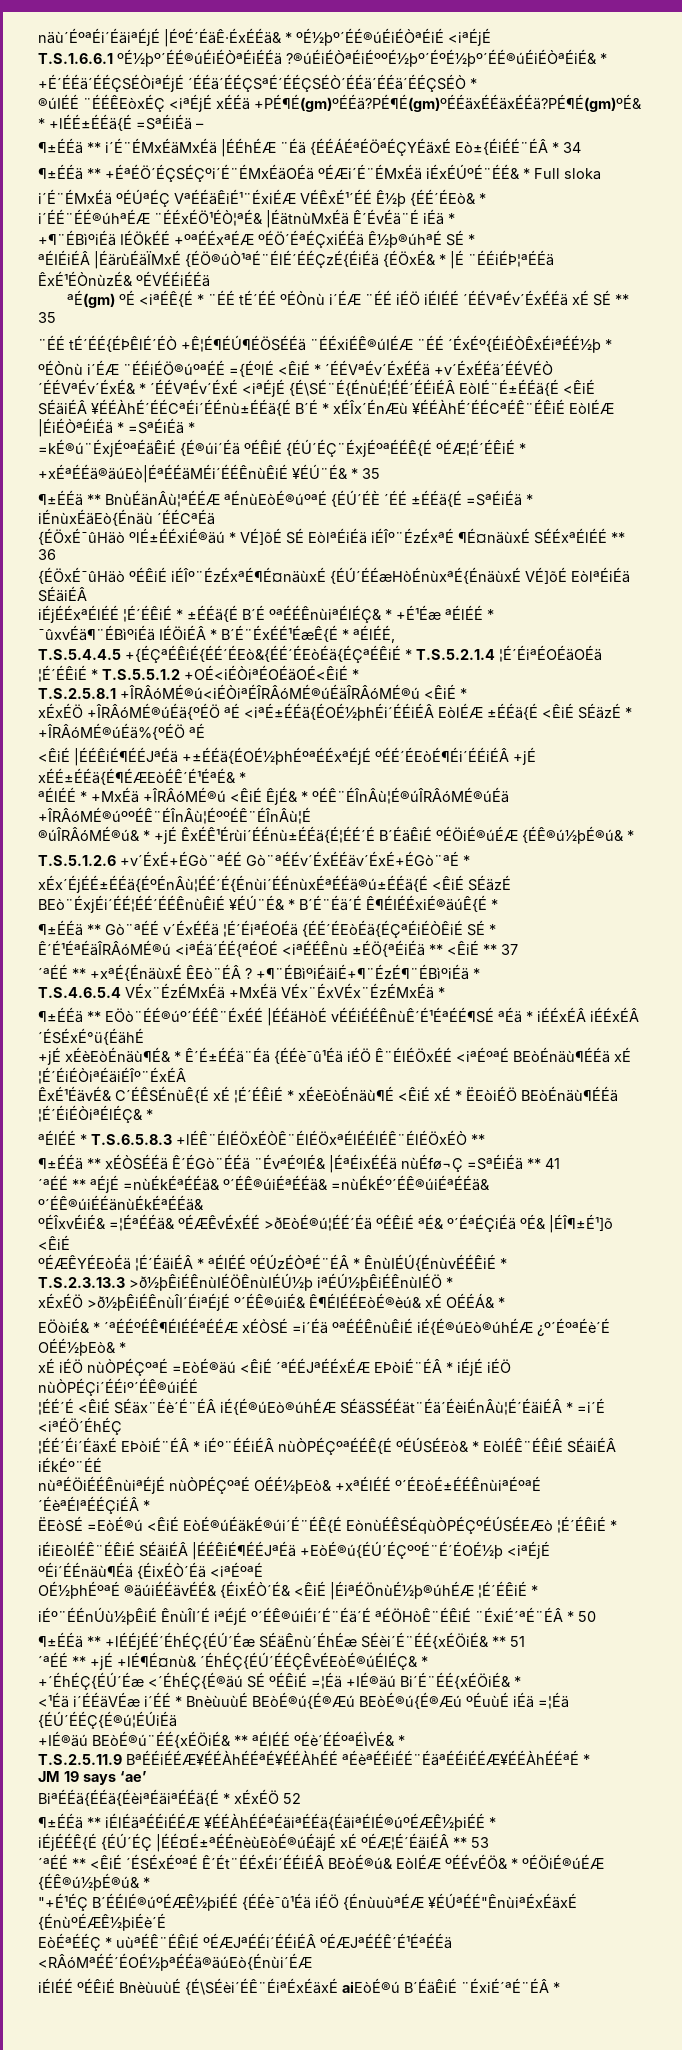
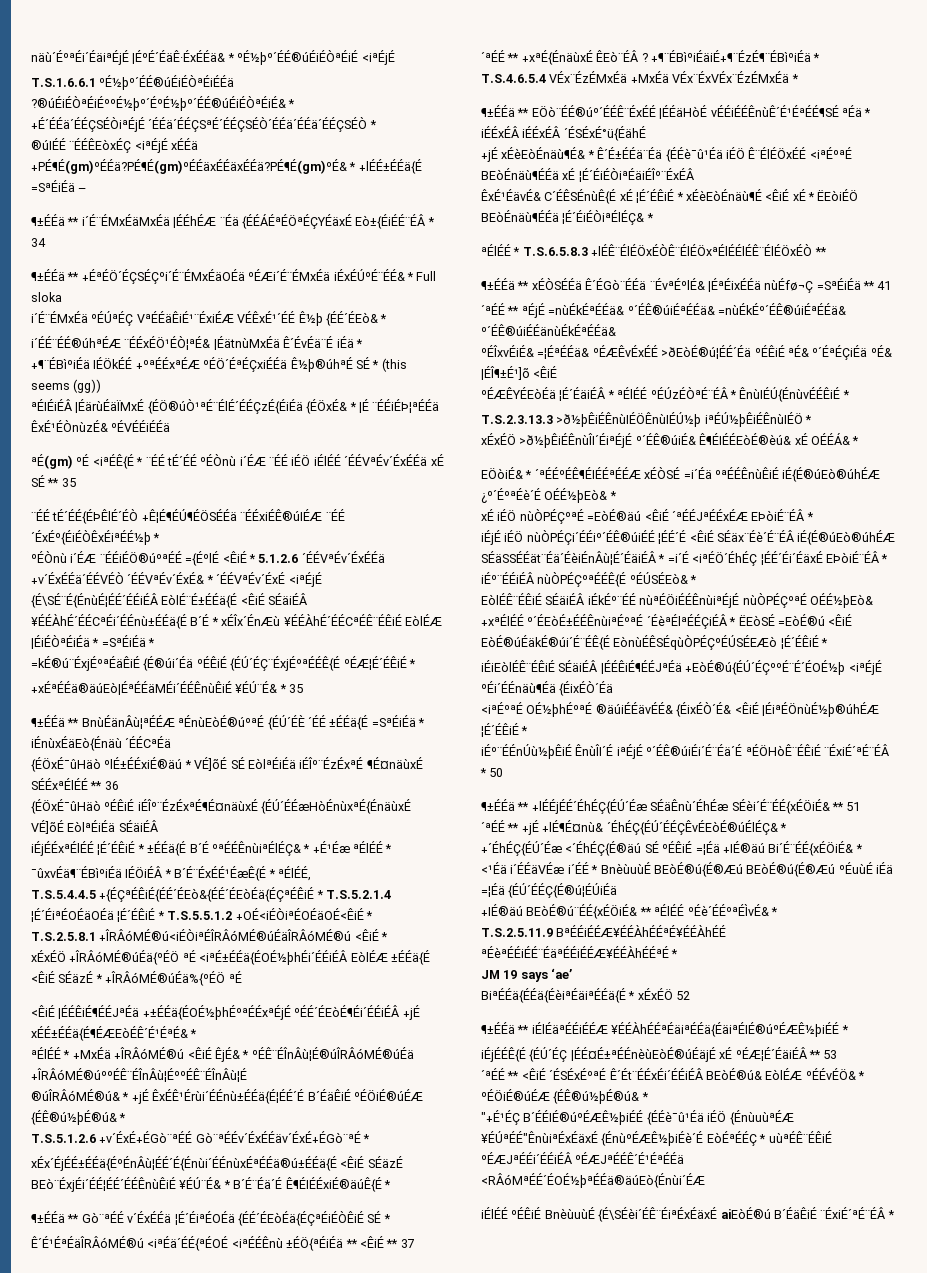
- +¶¨ÉBìºiÉä IÉÖkÉÉ +ºªÉÉxªÉÆ ºÉÖ´ÉªÉÇxiÉÉä Ê½þ®úhªÉ SÉ *
+ +¶¨ÉBìºiÉä IÉÖkÉÉ +ºªÉÉxªÉÆ ºÉÖ´ÉªÉÇxiÉÉä Ê½þ®úhªÉ SÉ * (this seems (gg))
- ºÉÒnù i´ÉÆ ¨ÉÉiÉÖ®úºªÉÉ ={ÉºlÉ <ÊiÉ * ´ÉÉVªÉv´ÉxÉÉä +v´ÉxÉÉä´ÉÉVÉÒ ´ÉÉVªÉv´ÉxÉ& * ´ÉÉVªÉv´ÉxÉ <iªÉjÉ {É\SÉ¨É{ÉnùÉ¦ÉÉ´ÉÉiÉÂ EòlÉ¨É±ÉÉä{É <ÊiÉ SÉäiÉÂ ¥ÉÉÀhÉ´ÉÉCªÉi´ÉÉnù±ÉÉä{É B´É * xÉÎx´ÉnÆù ¥ÉÉÀhÉ´ÉÉCªÉÊ¨ÉÊiÉ EòlÉÆ |ÉiÉÒªÉiÉä * =SªÉiÉä *
+ ºÉÒnù i´ÉÆ ¨ÉÉiÉÖ®úºªÉÉ ={ÉºlÉ <ÊiÉ * 5.1.2.6 ´ÉÉVªÉv´ÉxÉÉä +v´ÉxÉÉä´ÉÉVÉÒ ´ÉÉVªÉv´ÉxÉ& * ´ÉÉVªÉv´ÉxÉ <iªÉjÉ {É\SÉ¨É{ÉnùÉ¦ÉÉ´ÉÉiÉÂ EòlÉ¨É±ÉÉä{É <ÊiÉ SÉäiÉÂ ¥ÉÉÀhÉ´ÉÉCªÉi´ÉÉnù±ÉÉä{É B´É * xÉÎx´ÉnÆù ¥ÉÉÀhÉ´ÉÉCªÉÊ¨ÉÊiÉ EòlÉÆ |ÉiÉÒªÉiÉä * =SªÉiÉä *
- xÉ iÉÖ nùÒPÉÇºªÉ =EòÉ®äú <ÊiÉ ´ªÉÉJªÉÉxÉÆ EÞòiÉ¨ÉÂ * iÉjÉ iÉÖ nùÒPÉÇi´ÉÉiº´ÉÊ®úiÉÉ
- ¦ÉÉ´É <ÊiÉ SÉäx¨Éè´É¨ÉÂ iÉ{É®úEò®úhÉÆ SÉäSSÉÉät¨Éä´ÉèiÉnÂù¦É´ÉäiÉÂ * =i´É <iªÉÖ´ÉhÉÇ
- ¦ÉÉ´Éi´ÉäxÉ EÞòiÉ¨ÉÂ * iÉº¨ÉÉiÉÂ nùÒPÉÇºªÉÉÊ{É ºÉÚSÉEò& * EòlÉÊ¨ÉÊiÉ SÉäiÉÂ iÉkÉº¨ÉÉ
- nùªÉÖiÉÉÊnùiªÉjÉ nùÒPÉÇºªÉ OÉÉ½þEò& +xªÉlÉÉ º´ÉEòÉ±ÉÉÊnùiªÉºªÉ ´ÉèªÉlªÉÉÇiÉÂ *
- ËEòSÉ =EòÉ®ú <ÊiÉ EòÉ®úÉäkÉ®úi´É¨ÉÊ{É EònùÉÊSÉqùÒPÉÇºÉÚSÉEÆò ¦É´ÉÊiÉ *
+ xÉ iÉÖ nùÒPÉÇºªÉ =EòÉ®äú <ÊiÉ ´ªÉÉJªÉÉxÉÆ EÞòiÉ¨ÉÂ *
+ iÉjÉ iÉÖ nùÒPÉÇi´ÉÉiº´ÉÊ®úiÉÉ ¦ÉÉ´É <ÊiÉ SÉäx¨Éè´É¨ÉÂ iÉ{É®úEò®úhÉÆ SÉäSSÉÉät¨Éä´ÉèiÉnÂù¦É´ÉäiÉÂ * =i´É <iªÉÖ´ÉhÉÇ ¦ÉÉ´Éi´ÉäxÉ EÞòiÉ¨ÉÂ * iÉº¨ÉÉiÉÂ nùÒPÉÇºªÉÉÊ{É ºÉÚSÉEò& *
+ EòlÉÊ¨ÉÊiÉ SÉäiÉÂ iÉkÉº¨ÉÉ nùªÉÖiÉÉÊnùiªÉjÉ nùÒPÉÇºªÉ OÉÉ½þEò& +xªÉlÉÉ º´ÉEòÉ±ÉÉÊnùiªÉºªÉ ´ÉèªÉlªÉÉÇiÉÂ * ËEòSÉ =EòÉ®ú <ÊiÉ EòÉ®úÉäkÉ®úi´É¨ÉÊ{É EònùÉÊSÉqùÒPÉÇºÉÚSÉEÆò ¦É´ÉÊiÉ *
- iÉiEòlÉÊ¨ÉÊiÉ SÉäiÉÂ |ÉÉÊiÉ¶ÉÉJªÉä +EòÉ®ú{ÉÚ´ÉÇººÉ¨É´ÉOÉ½þ <iªÉjÉ ºÉi´ÉÉnäù¶Éä {ÉixÉÒ´Éä <iªÉºªÉ
- OÉ½þhÉºªÉ ®äúiÉÉävÉÉ& {ÉixÉÒ´É& <ÊiÉ |ÉiªÉÖnùÉ½þ®úhÉÆ ¦É´ÉÊiÉ *
+ iÉiEòlÉÊ¨ÉÊiÉ SÉäiÉÂ |ÉÉÊiÉ¶ÉÉJªÉä +EòÉ®ú{ÉÚ´ÉÇººÉ¨É´ÉOÉ½þ <iªÉjÉ ºÉi´ÉÉnäù¶Éä {ÉixÉÒ´Éä
+ <iªÉºªÉ OÉ½þhÉºªÉ ®äúiÉÉävÉÉ& {ÉixÉÒ´É& <ÊiÉ |ÉiªÉÖnùÉ½þ®úhÉÆ ¦É´ÉÊiÉ *
- "+É¹ÉÇ B´ÉÉIÉ®úºÉÆÊ½þiÉÉ {ÉÉè¯û¹Éä iÉÖ {ÉnùuùªÉÆ ¥ÉÚªÉÉ"ÊnùiªÉxÉäxÉ {ÉnùºÉÆÊ½þiÉè´É
- EòÉªÉÉÇ * uùªÉÊ¨ÉÊiÉ ºÉÆJªÉÉi´ÉÉiÉÂ ºÉÆJªÉÉÊ´É¹ÉªÉÉä <RÂóMªÉÉ´ÉOÉ½þªÉÉä®äúEò{Énùi´ÉÆ
+ "+É¹ÉÇ B´ÉÉIÉ®úºÉÆÊ½þiÉÉ {ÉÉè¯û¹Éä iÉÖ {ÉnùuùªÉÆ ¥ÉÚªÉÉ"ÊnùiªÉxÉäxÉ {ÉnùºÉÆÊ½þiÉè´É EòÉªÉÉÇ * uùªÉÊ¨ÉÊiÉ ºÉÆJªÉÉi´ÉÉiÉÂ ºÉÆJªÉÉÊ´É¹ÉªÉÉä <RÂóMªÉÉ´ÉOÉ½þªÉÉä®äúEò{Énùi´ÉÆ

